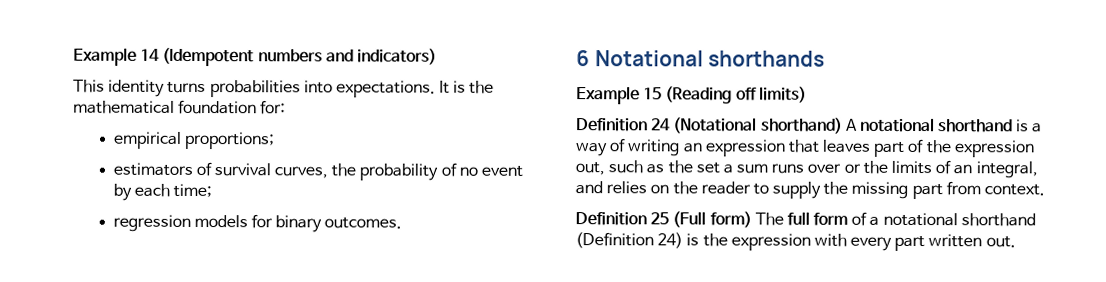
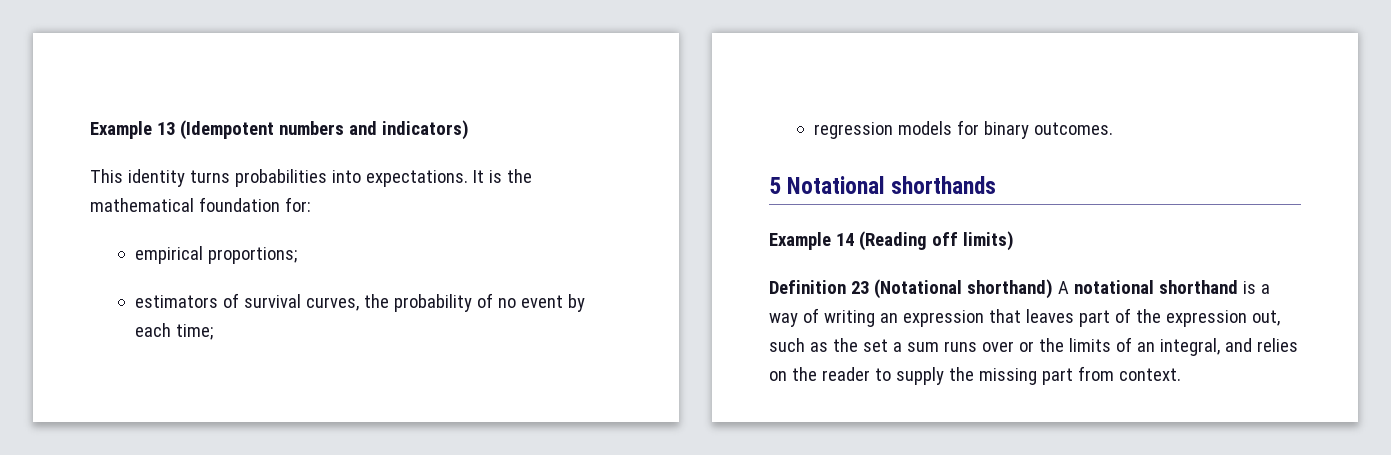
- Example 14 (Idempotent numbers and indicators)
+ Example 13 (Idempotent numbers and indicators)
- 6 Notational shorthands
+ 5 Notational shorthands
- Example 15 (Reading off limits)
+ Example 14 (Reading off limits)
- Definition 24 (Notational shorthand) A notational shorthand is a way of writing an expression that leaves part of the expression out, such as the set a sum runs over or the limits of an integral, and relies on the reader to supply the missing part from context.
+ Definition 23 (Notational shorthand) A notational shorthand is a way of writing an expression that leaves part of the expression out, such as the set a sum runs over or the limits of an integral, and relies on the reader to supply the missing part from context.
- Definition 25 (Full form) The full form of a notational shorthand (Definition 24) is the expression with every part written out.

